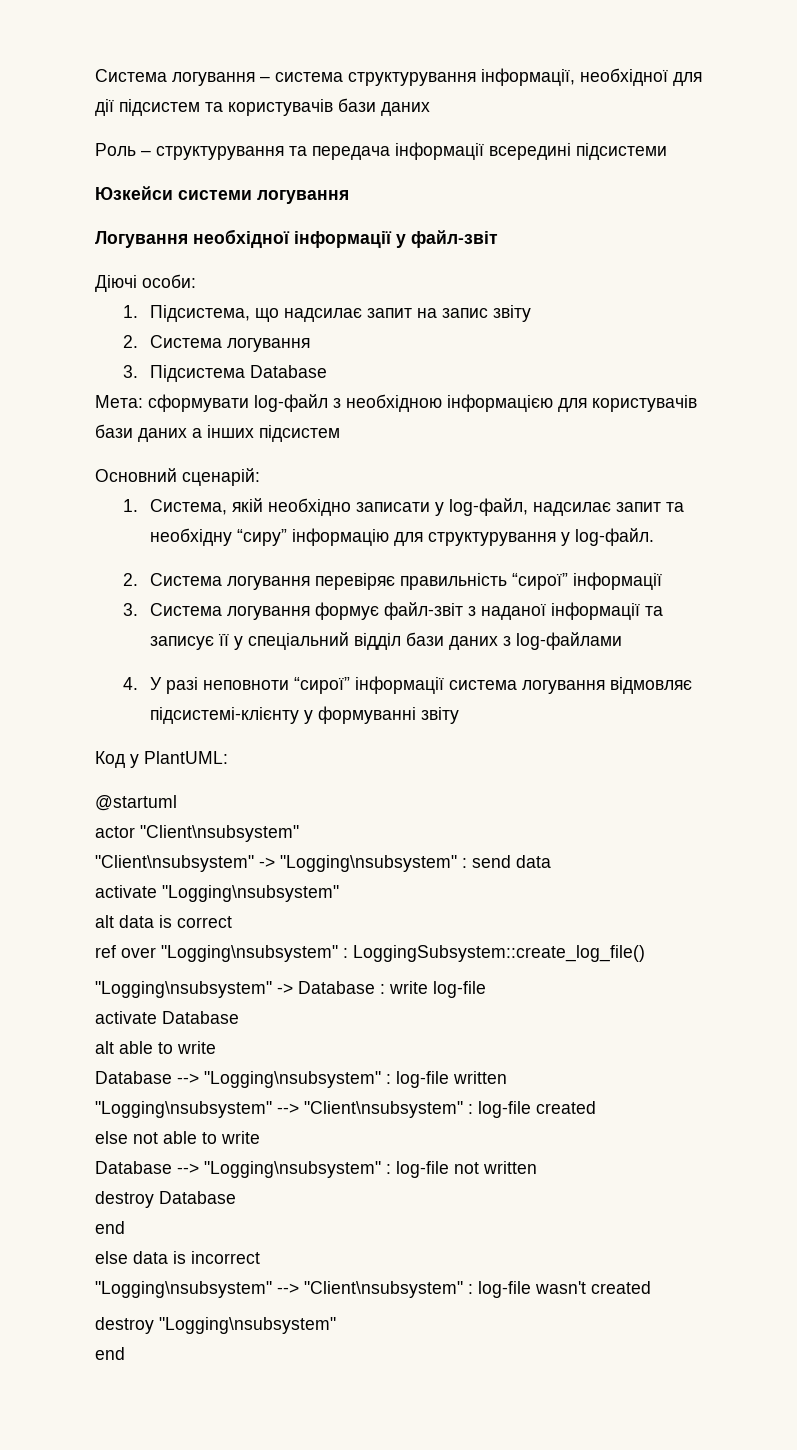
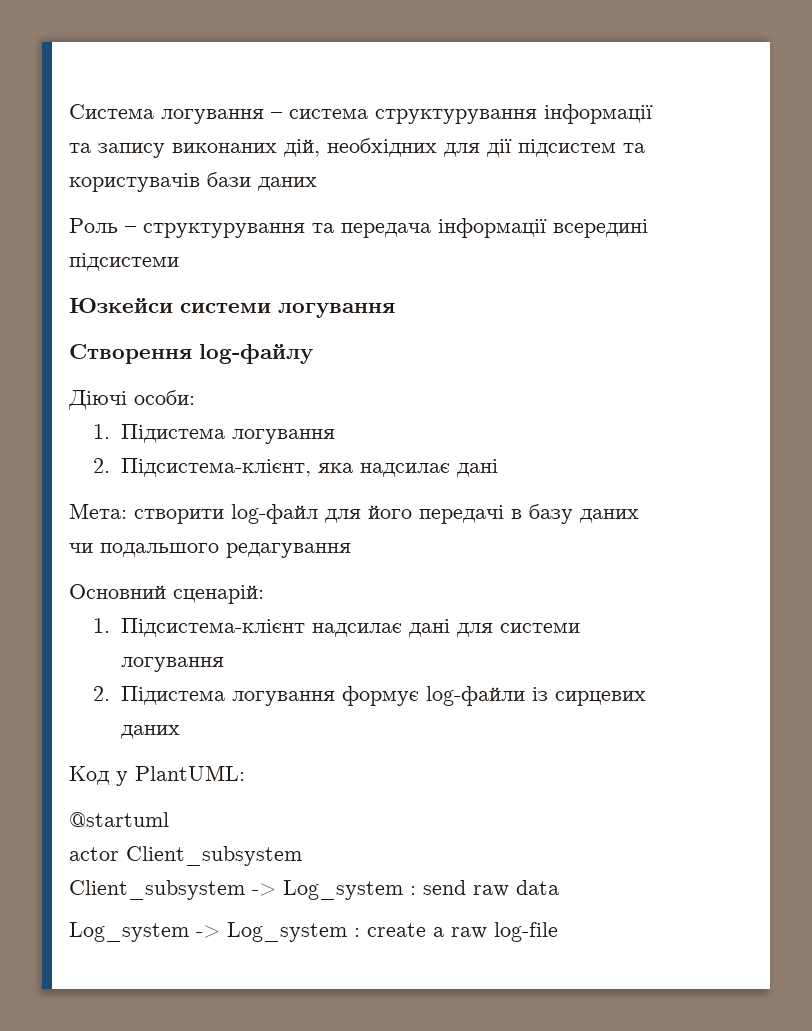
- Система логування – система структурування інформації, необхідної для дії підсистем та користувачів бази даних
+ Система логування – система структурування інформації та запису виконаних дій, необхідних для дії підсистем та користувачів бази даних
- Логування необхідної інформації у файл-звіт
+ Створення log-файлу
  Діючі особи:
- 1. Підсистема, що надсилає запит на запис звіту
- 2. Система логування
- 3. Підсистема Database
- Мета: сформувати log-файл з необхідною інформацією для користувачів бази даних а інших підсистем
+ 1. Підистема логування
+ 2. Підсистема-клієнт, яка надсилає дані
+ Мета: створити log-файл для його передачі в базу даних чи подальшого редагування
  Основний сценарій:
- 1. Система, якій необхідно записати у log-файл, надсилає запит та необхідну “сиру” інформацію для структурування у log-файл.
- 2. Система логування перевіряє правильність “сирої” інформації
- 3. Система логування формує файл-звіт з наданої інформації та записує її у спеціальний відділ бази даних з log-файлами
- 4. У разі неповноти “сирої” інформації система логування відмовляє підсистемі-клієнту у формуванні звіту
+ 1. Підсистема-клієнт надсилає дані для системи логування
+ 2. Підистема логування формує log-файли із сирцевих даних
- actor "Client\nsubsystem"
- "Client\nsubsystem" -> "Logging\nsubsystem" : send data
+ actor Client_subsystem
+ Client_subsystem -> Log_system : send raw data
- activate "Logging\nsubsystem"
- alt data is correct
- ref over "Logging\nsubsystem" : LoggingSubsystem::create_log_file()
- "Logging\nsubsystem" -> Database : write log-file
- activate Database
- alt able to write
- Database --> "Logging\nsubsystem" : log-file written
- "Logging\nsubsystem" --> "Client\nsubsystem" : log-file created
- else not able to write
- Database --> "Logging\nsubsystem" : log-file not written
- destroy Database
- end
- else data is incorrect
- "Logging\nsubsystem" --> "Client\nsubsystem" : log-file wasn't created
- destroy "Logging\nsubsystem"
- end
+ Log_system -> Log_system : create a raw log-file

